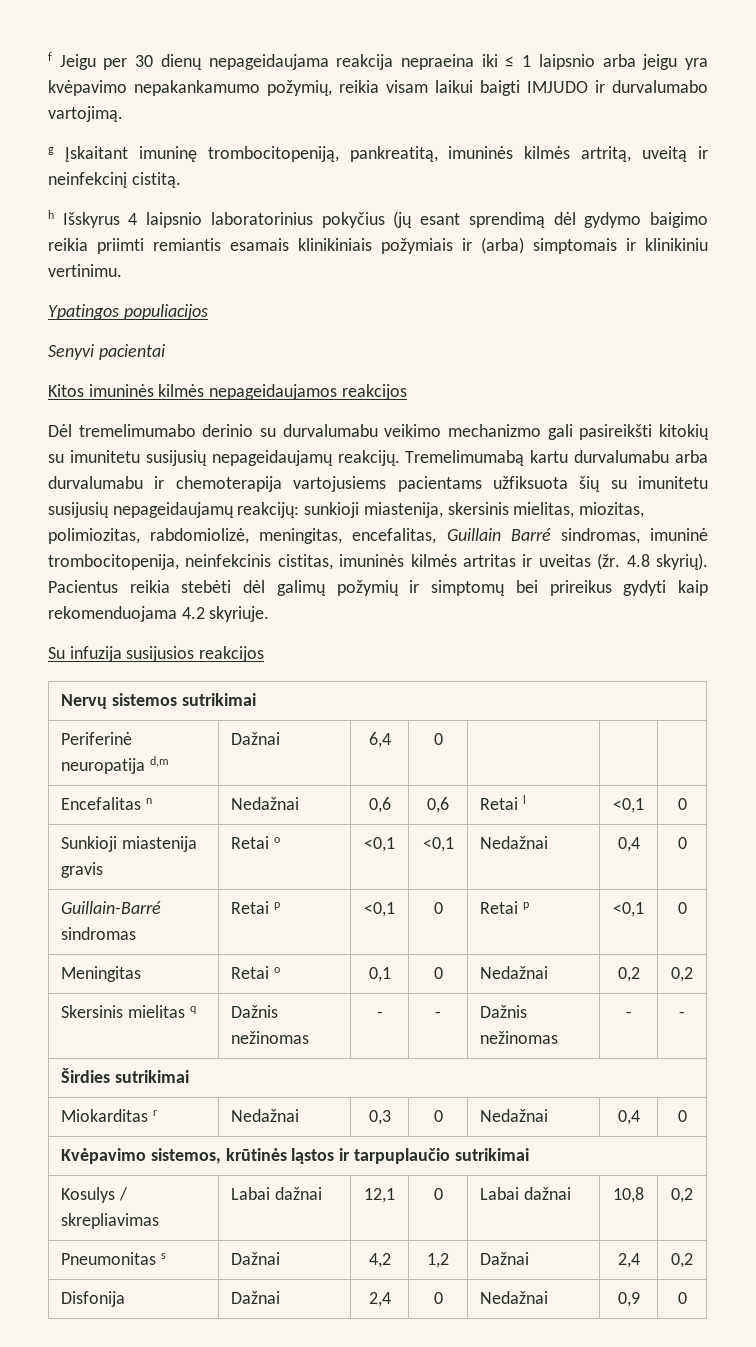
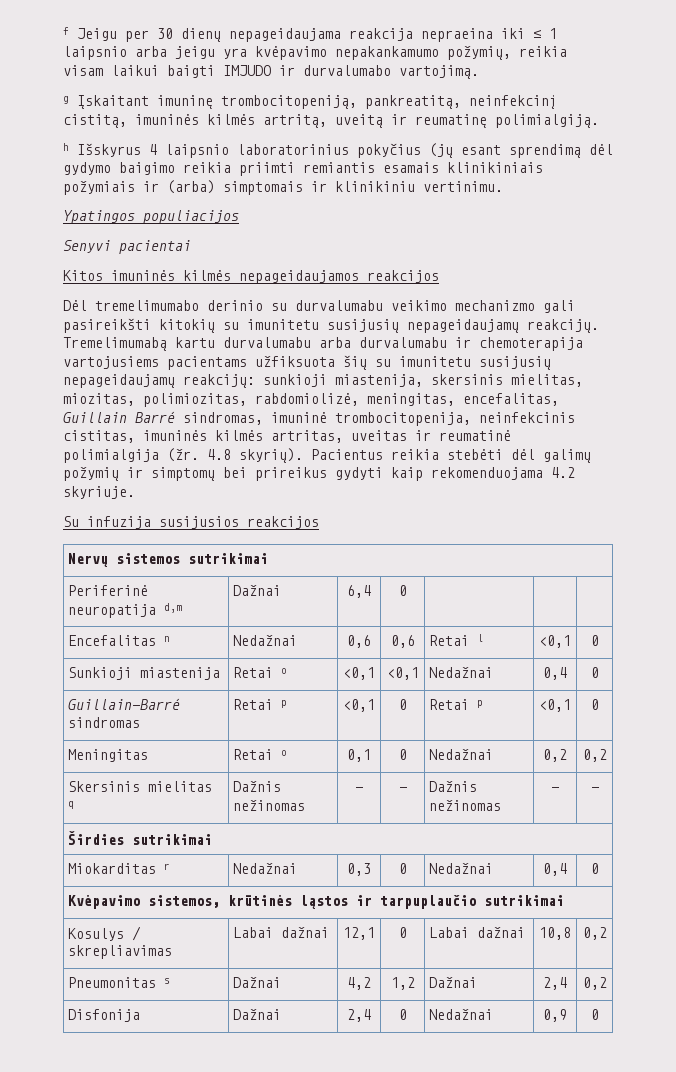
- g Įskaitant imuninę trombocitopeniją, pankreatitą, imuninės kilmės artritą, uveitą ir neinfekcinį cistitą.
+ g Įskaitant imuninę trombocitopeniją, pankreatitą, neinfekcinį cistitą, imuninės kilmės artritą, uveitą ir reumatinę polimialgiją.
- Tremelimumabą kartu durvalumabu arba durvalumabu ir chemoterapija vartojusiems pacientams užfiksuota šių su imunitetu susijusių nepageidaujamų reakcijų: sunkioji miastenija, skersinis mielitas, miozitas, polimiozitas, rabdomiolizė, meningitas, encefalitas, Guillain Barré sindromas, imuninė trombocitopenija, neinfekcinis cistitas, imuninės kilmės artritas ir uveitas (žr.
+ Tremelimumabą kartu durvalumabu arba durvalumabu ir chemoterapija vartojusiems pacientams užfiksuota šių su imunitetu susijusių nepageidaujamų reakcijų: sunkioji miastenija, skersinis mielitas, miozitas, polimiozitas, rabdomiolizė, meningitas, encefalitas, Guillain Barré sindromas, imuninė trombocitopenija, neinfekcinis cistitas, imuninės kilmės artritas, uveitas ir reumatinė polimialgija (žr.
- Sunkioji miastenija gravis | Retai o | <0,1 | <0,1 | Nedažnai | 0,4 | 0
+ Sunkioji miastenija | Retai o | <0,1 | <0,1 | Nedažnai | 0,4 | 0

